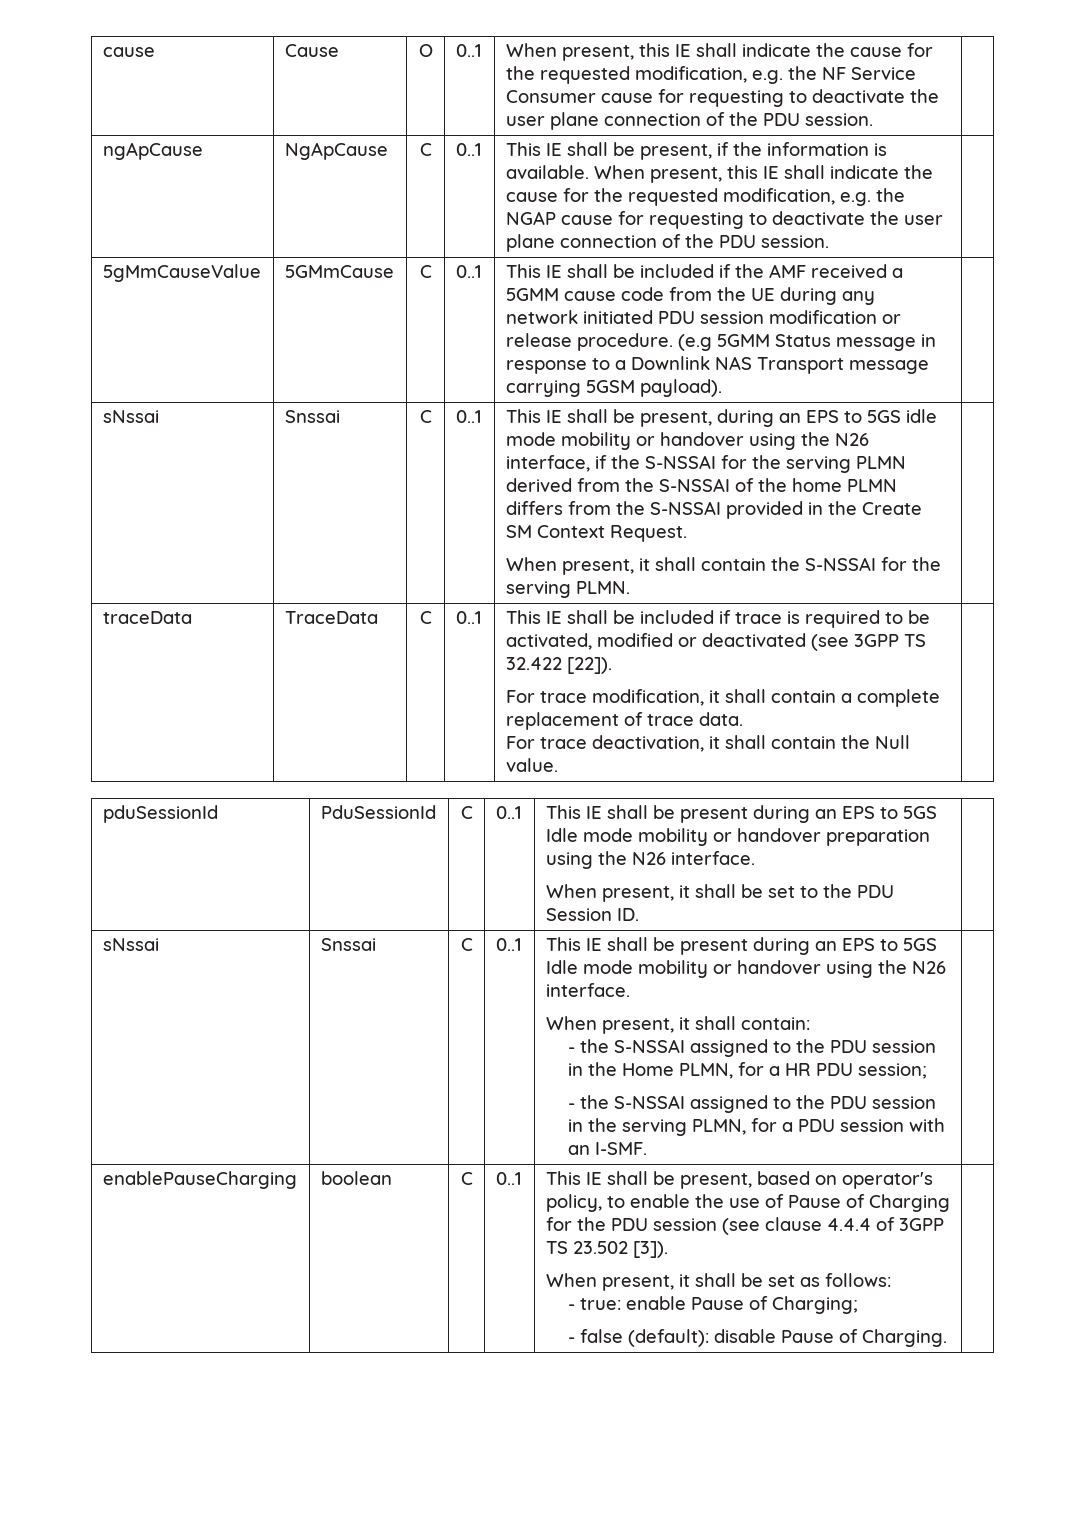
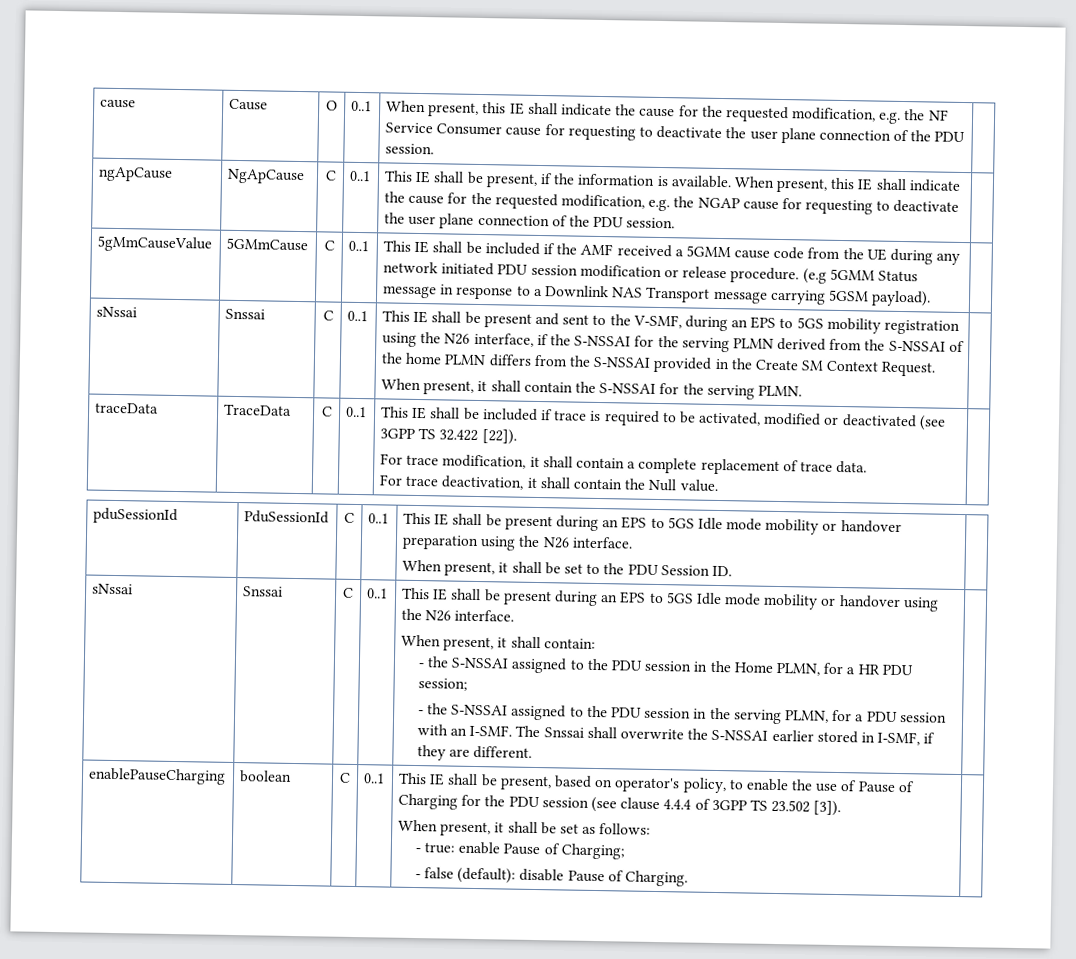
- This IE shall be present, during an EPS to 5GS idle mode mobility or handover using the N26 interface, if the S-NSSAI for the serving PLMN derived from the S-NSSAI of the home PLMN differs from the S-NSSAI provided in the Create SM Context Request.
+ This IE shall be present and sent to the V-SMF, during an EPS to 5GS mobility registration using the N26 interface, if the S-NSSAI for the serving PLMN derived from the S-NSSAI of the home PLMN differs from the S-NSSAI provided in the Create SM Context Request.
+ The Snssai shall overwrite the S-NSSAI earlier stored in I-SMF, if they are different.

